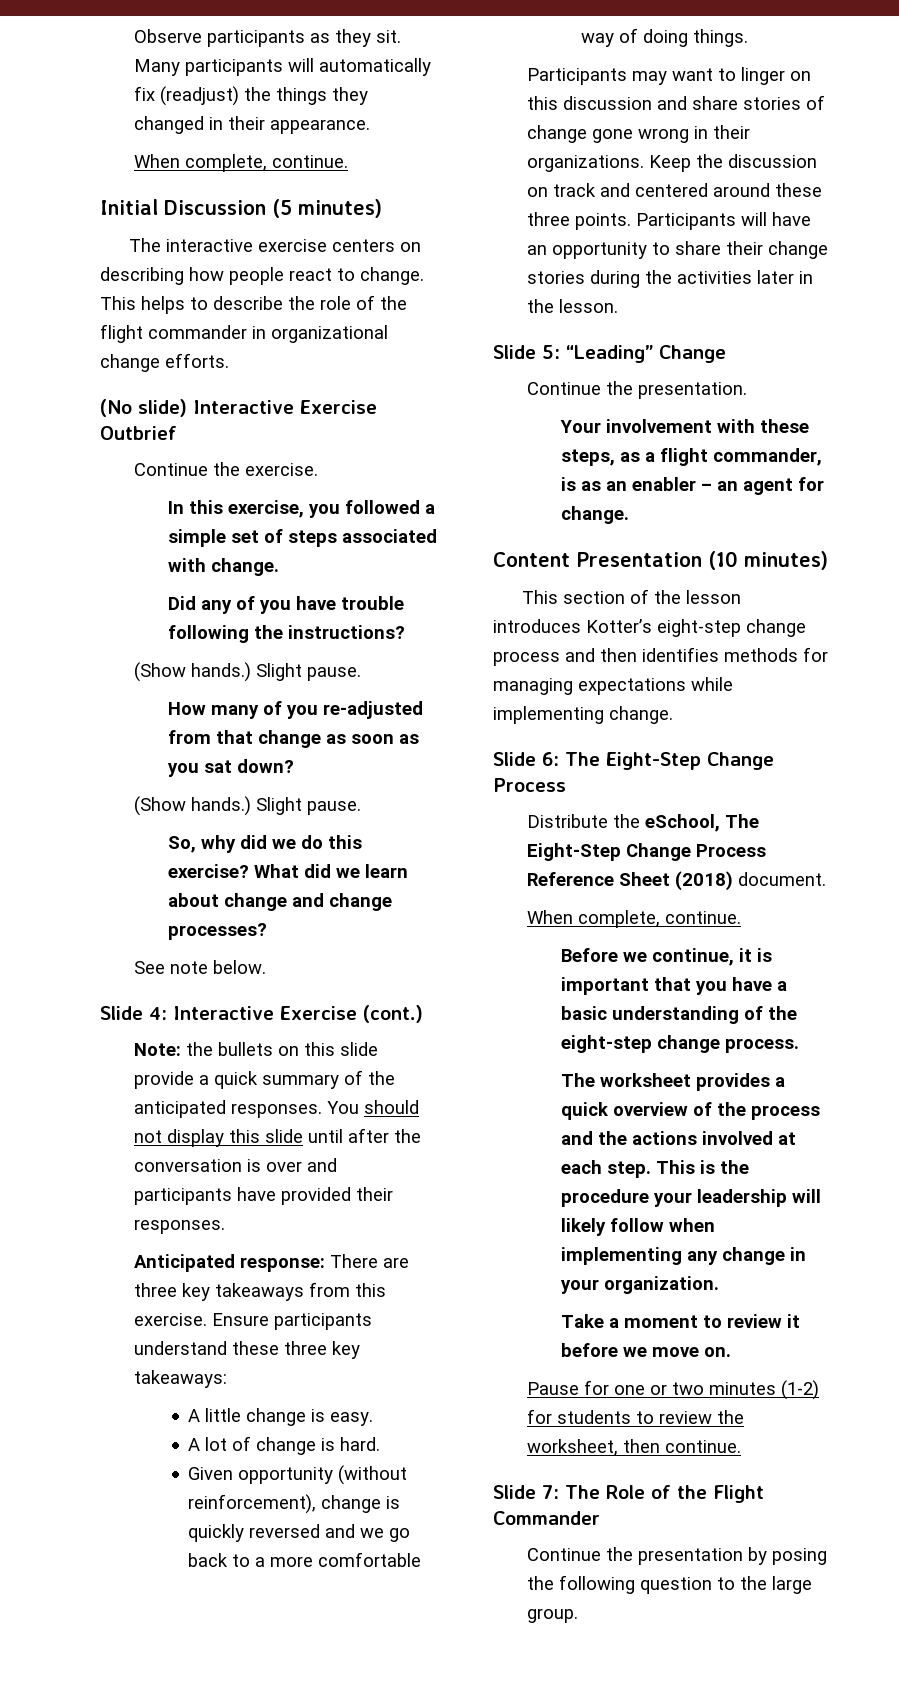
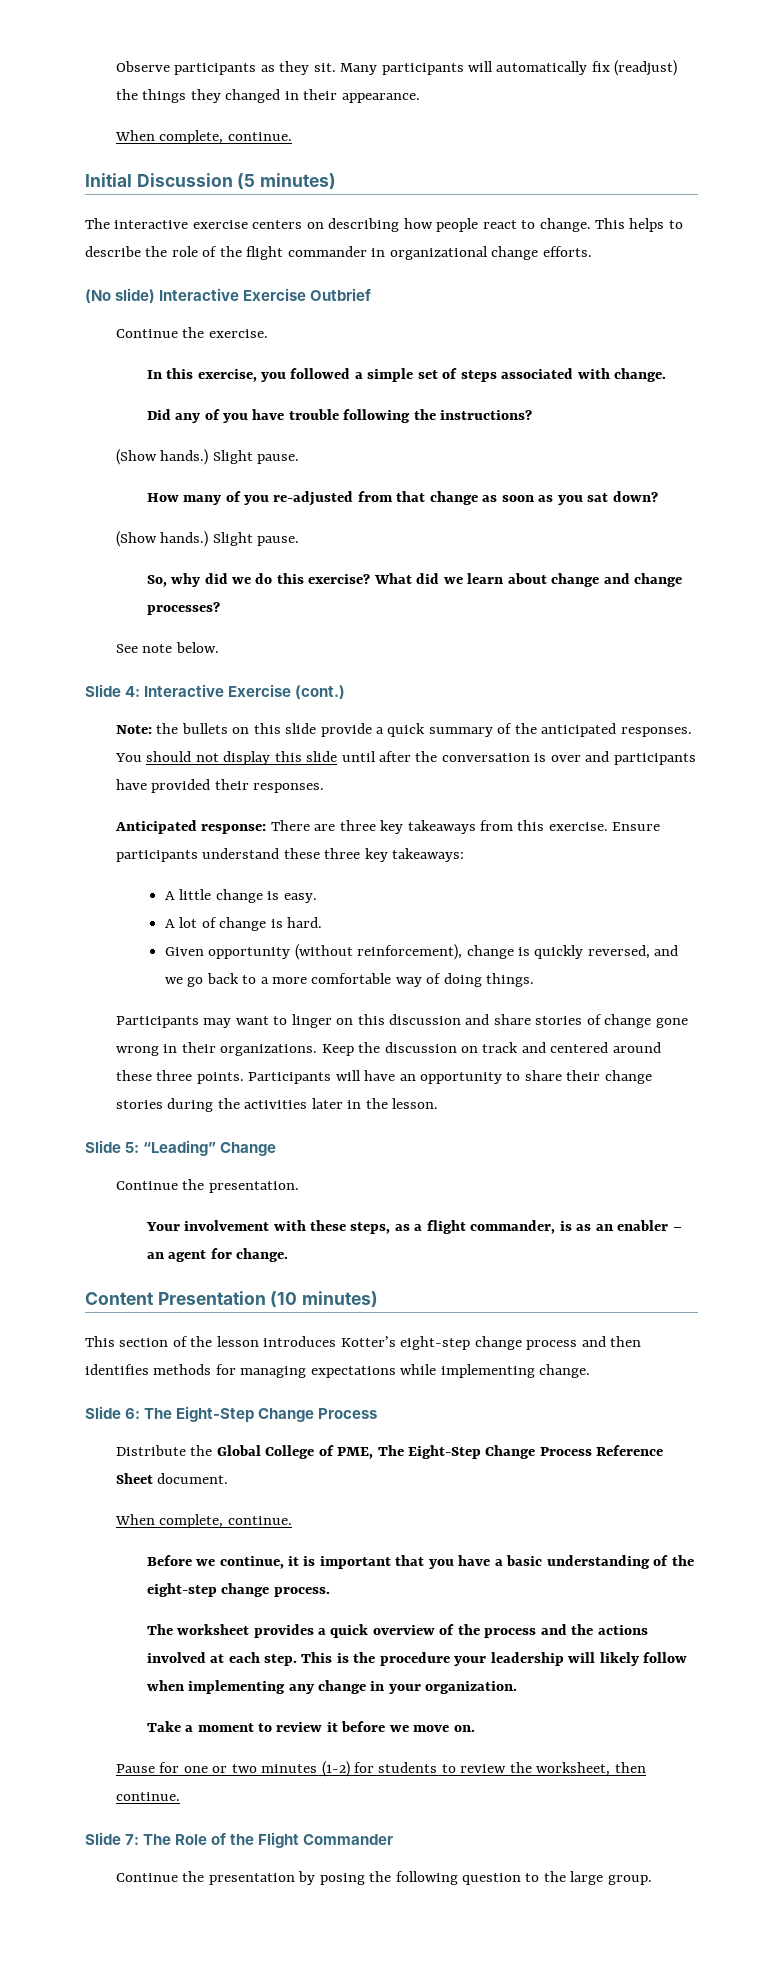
- Given opportunity (without reinforcement), change is quickly reversed and we go back to a more comfortable way of doing things.
+ Given opportunity (without reinforcement), change is quickly reversed, and we go back to a more comfortable way of doing things.
- Distribute the eSchool, The Eight-Step Change Process Reference Sheet (2018) document.
+ Distribute the Global College of PME, The Eight-Step Change Process Reference Sheet document.

